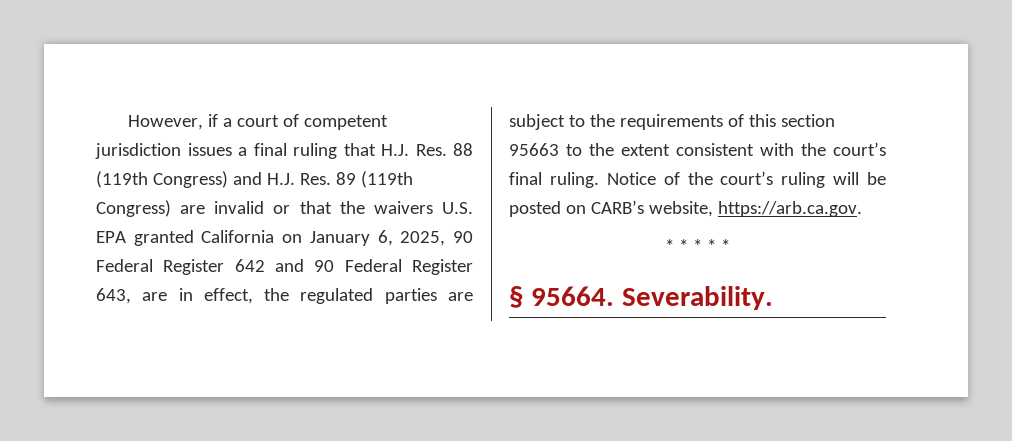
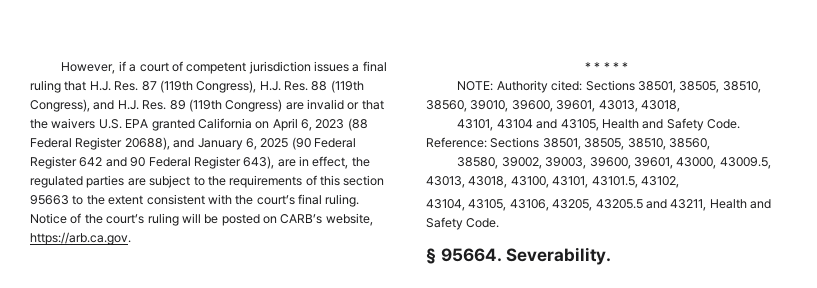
- However, if a court of competent jurisdiction issues a final ruling that H.J. Res. 88 (119th Congress) and H.J. Res. 89 (119th Congress) are invalid or that the waivers U.S. EPA granted California on January 6, 2025, 90 Federal Register 642 and 90 Federal Register 643, are in effect, the regulated parties are subject to the requirements of this section 95663 to the extent consistent with the court’s final ruling.
+ However, if a court of competent jurisdiction issues a final ruling that H.J. Res. 87 (119th Congress), H.J. Res. 88 (119th Congress), and H.J. Res. 89 (119th Congress) are invalid or that the waivers U.S. EPA granted California on April 6, 2023 (88 Federal Register 20688), and January 6, 2025 (90 Federal Register 642 and 90 Federal Register 643), are in effect, the regulated parties are subject to the requirements of this section 95663 to the extent consistent with the court’s final ruling.
+ NOTE: Authority cited: Sections 38501, 38505, 38510, 38560, 39010, 39600, 39601, 43013, 43018,
+ 43101, 43104 and 43105, Health and Safety Code. Reference: Sections 38501, 38505, 38510, 38560,
+ 38580, 39002, 39003, 39600, 39601, 43000, 43009.5, 43013, 43018, 43100, 43101, 43101.5, 43102,
+ 43104, 43105, 43106, 43205, 43205.5 and 43211, Health and Safety Code.

